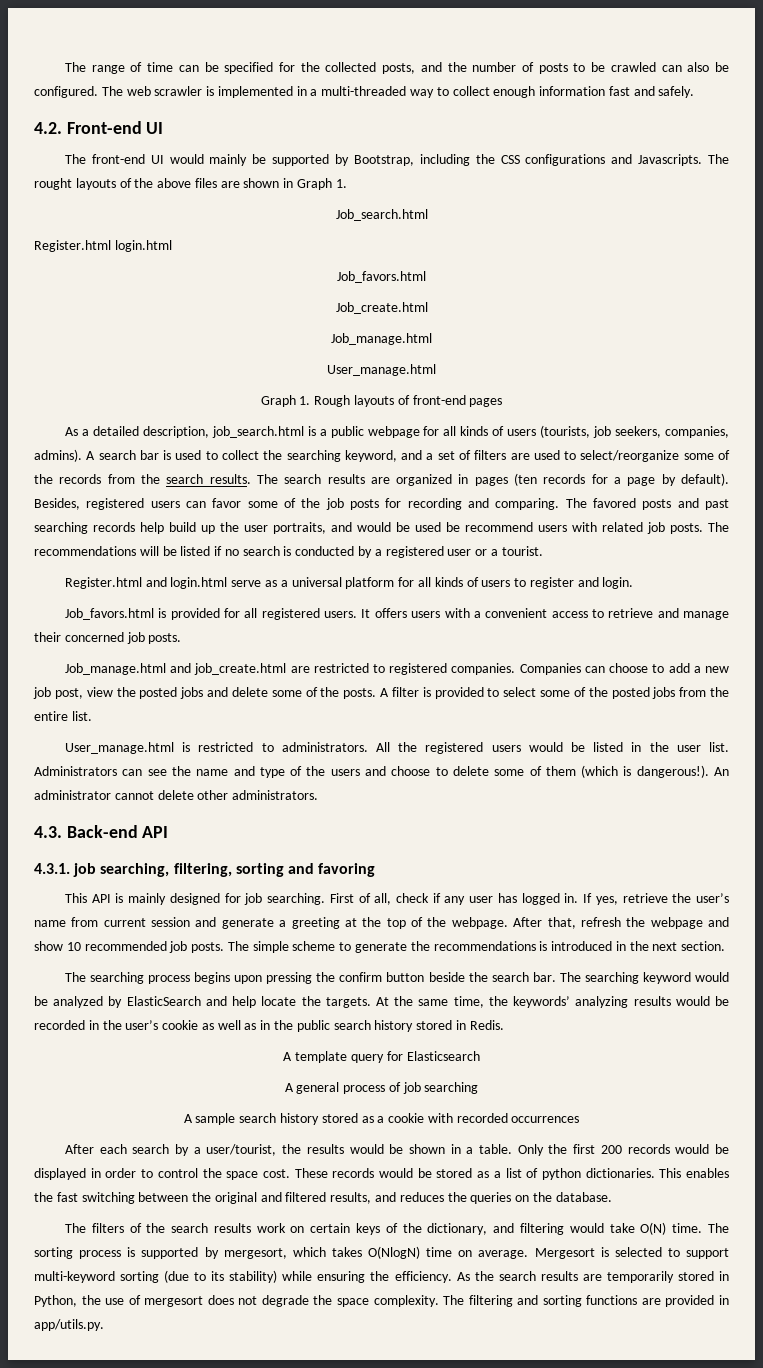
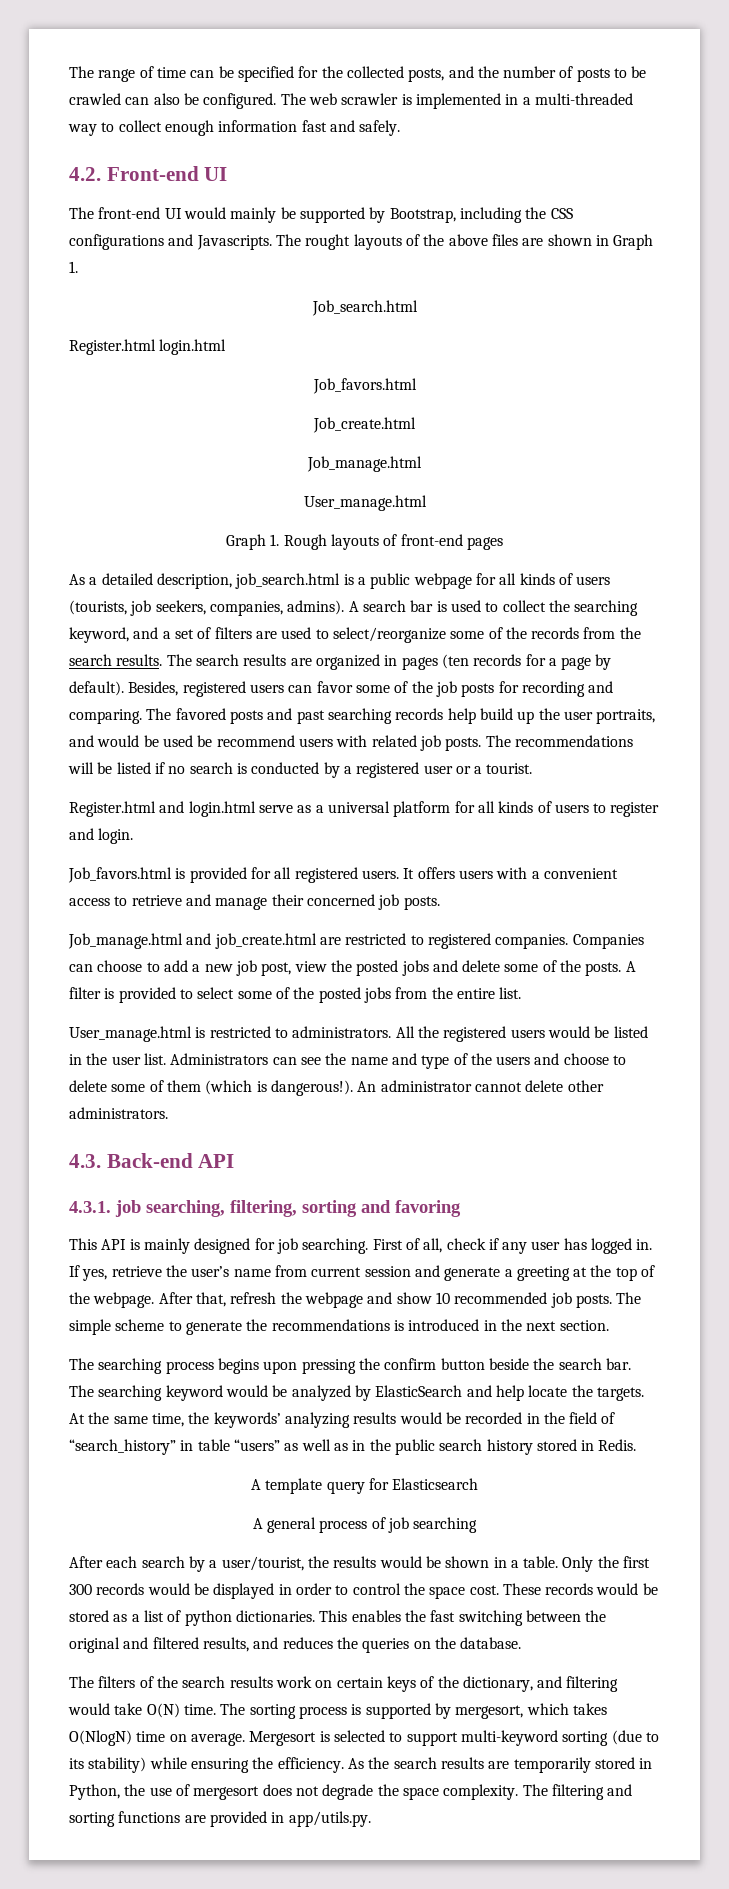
- At the same time, the keywords’ analyzing results would be recorded in the user’s cookie as well as in the public search history stored in Redis.
+ At the same time, the keywords’ analyzing results would be recorded in the field of “search_history” in table “users” as well as in the public search history stored in Redis.
- A sample search history stored as a cookie with recorded occurrences
- Only the first 200 records would be displayed in order to control the space cost.
+ Only the first 300 records would be displayed in order to control the space cost.

